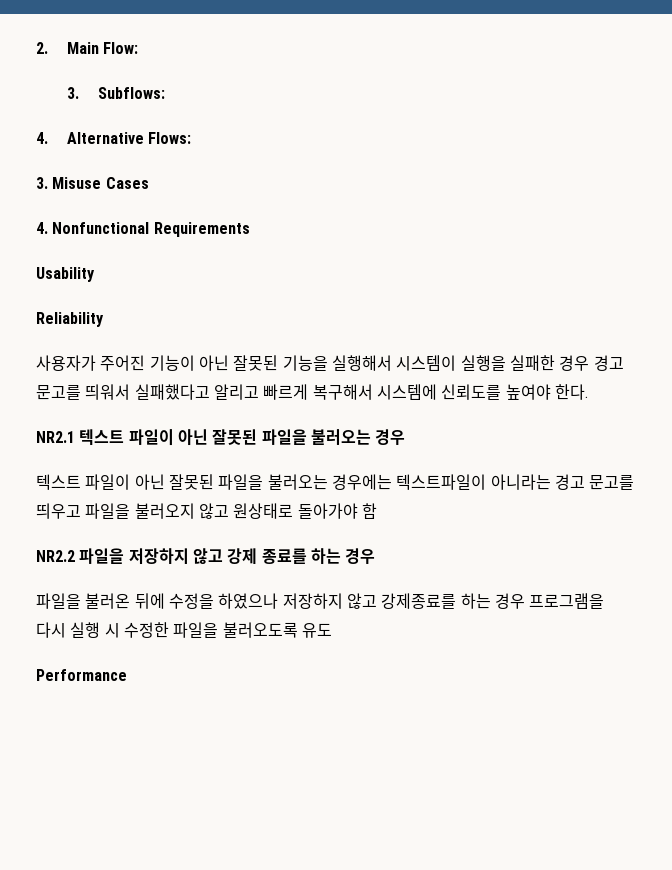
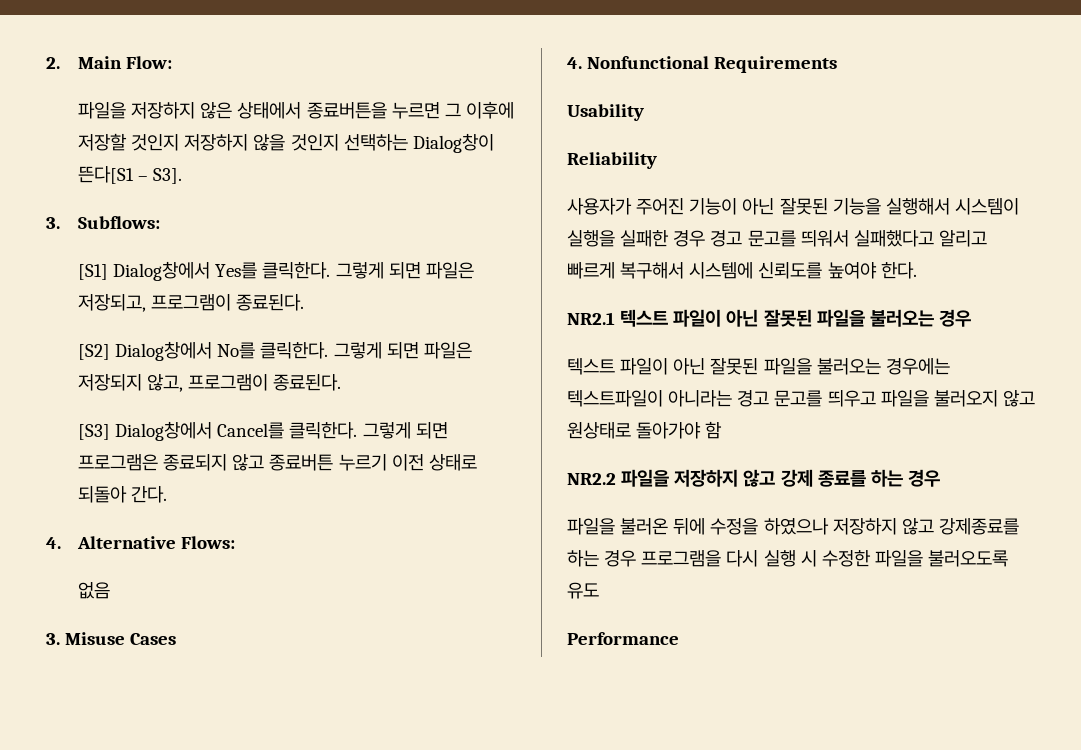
+ 파일을 저장하지 않은 상태에서 종료버튼을 누르면 그 이후에 저장할 것인지 저장하지 않을 것인지 선택하는 Dialog창이 뜬다[S1 – S3].
  3. Subflows:
+ [S1] Dialog창에서 Yes를 클릭한다. 그렇게 되면 파일은 저장되고, 프로그램이 종료된다.
+ [S2] Dialog창에서 No를 클릭한다. 그렇게 되면 파일은 저장되지 않고, 프로그램이 종료된다.
+ [S3] Dialog창에서 Cancel를 클릭한다. 그렇게 되면 프로그램은 종료되지 않고 종료버튼 누르기 이전 상태로 되돌아 간다.
+ 없음

